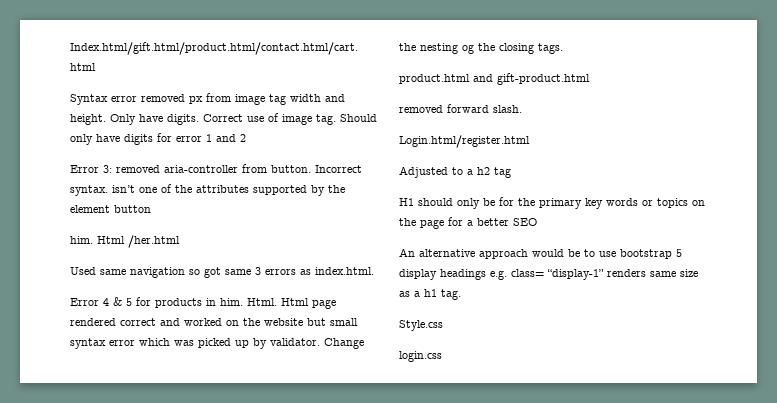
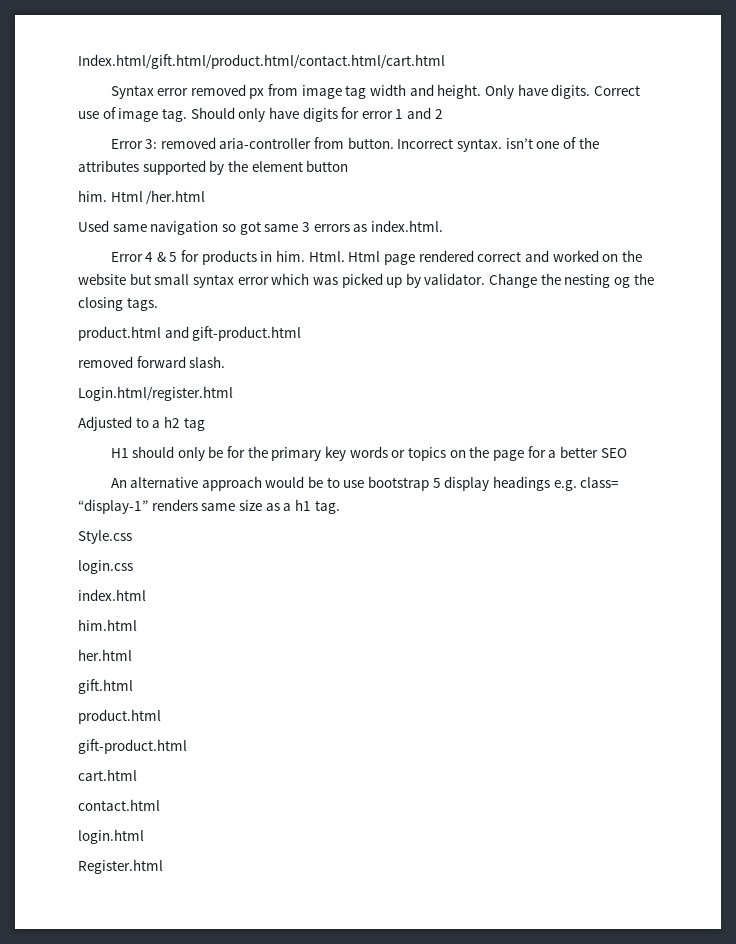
+ index.html
+ him.html
+ her.html
+ gift.html
+ product.html
+ gift-product.html
+ cart.html
+ contact.html
+ login.html
+ Register.html

